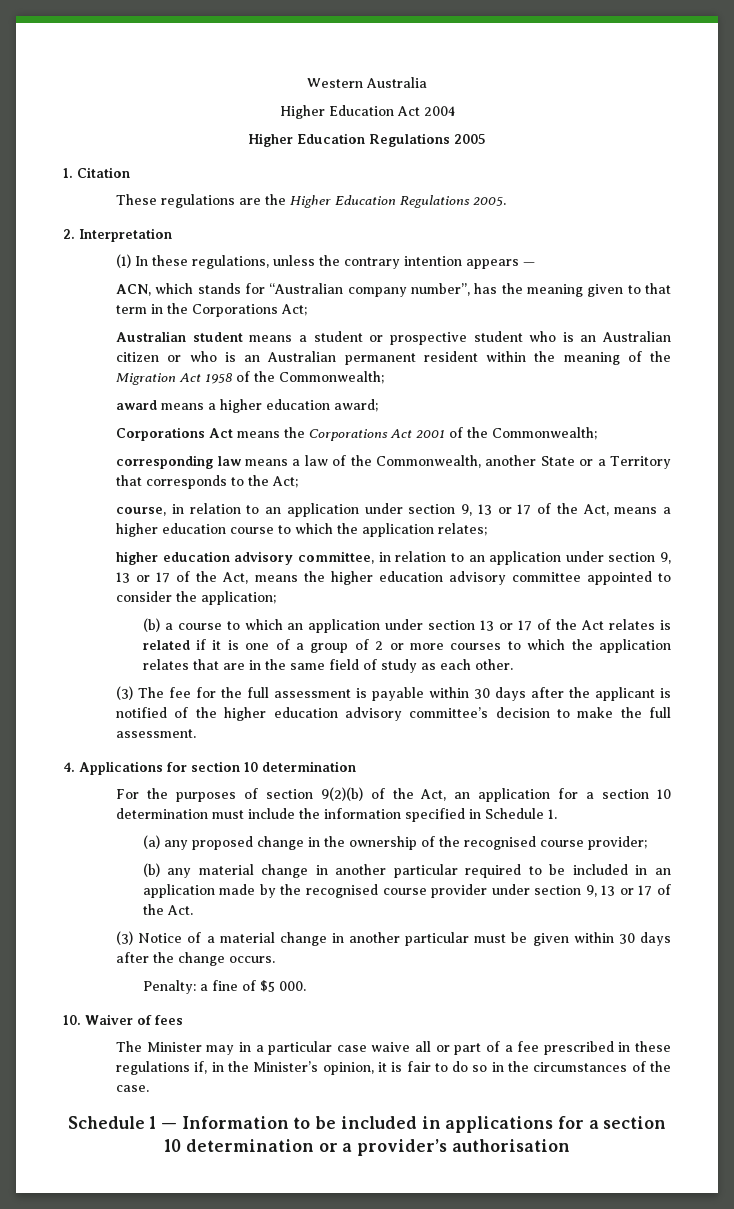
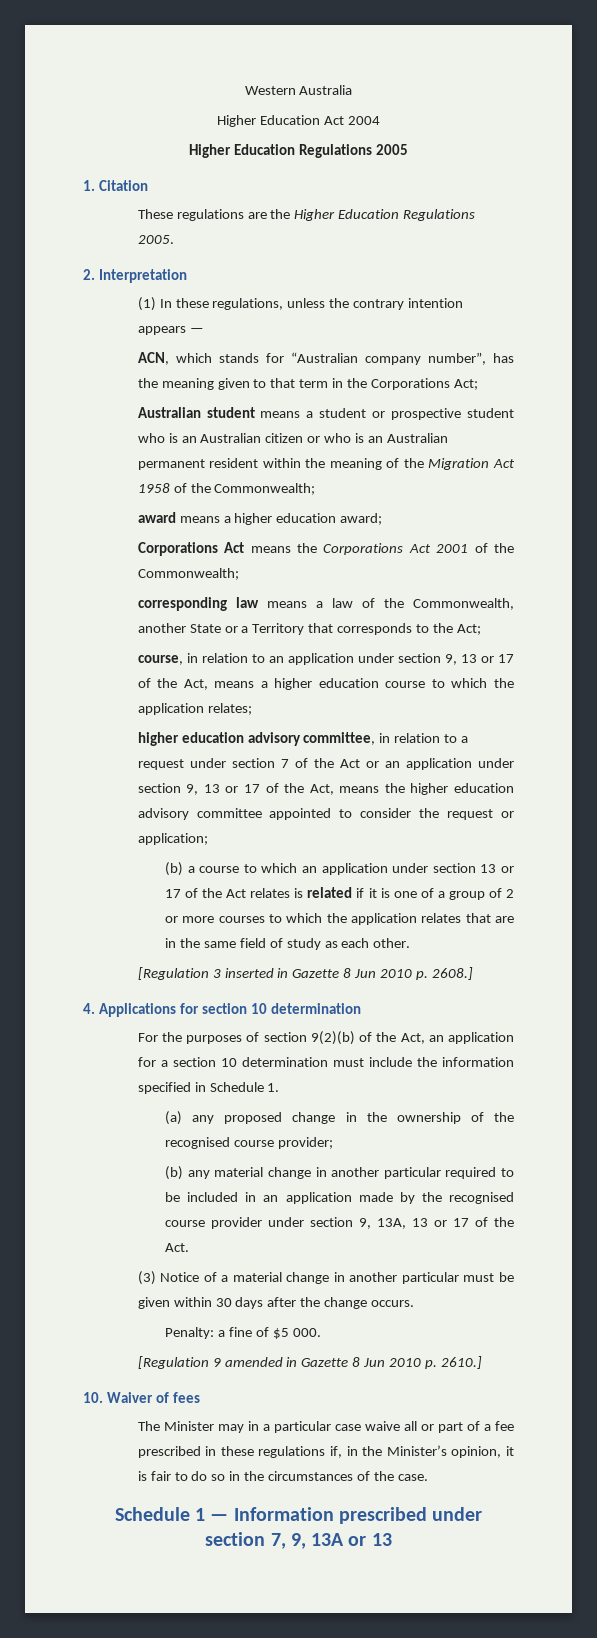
- higher education advisory committee, in relation to an application under section 9, 13 or 17 of the Act, means the higher education advisory committee appointed to consider the application;
+ higher education advisory committee, in relation to a request under section 7 of the Act or an application under section 9, 13 or 17 of the Act, means the higher education advisory committee appointed to consider the request or application;
- (3) The fee for the full assessment is payable within 30 days after the applicant is notified of the higher education advisory committee’s decision to make the full assessment.
+ [Regulation 3 inserted in Gazette 8 Jun 2010 p. 2608.]
- (b) any material change in another particular required to be included in an application made by the recognised course provider under section 9, 13 or 17 of the Act.
+ (b) any material change in another particular required to be included in an application made by the recognised course provider under section 9, 13A, 13 or 17 of the Act.
+ [Regulation 9 amended in Gazette 8 Jun 2010 p. 2610.]
- Schedule 1 — Information to be included in applications for a section 10 determination or a provider’s authorisation
+ Schedule 1 — Information prescribed under section 7, 9, 13A or 13

